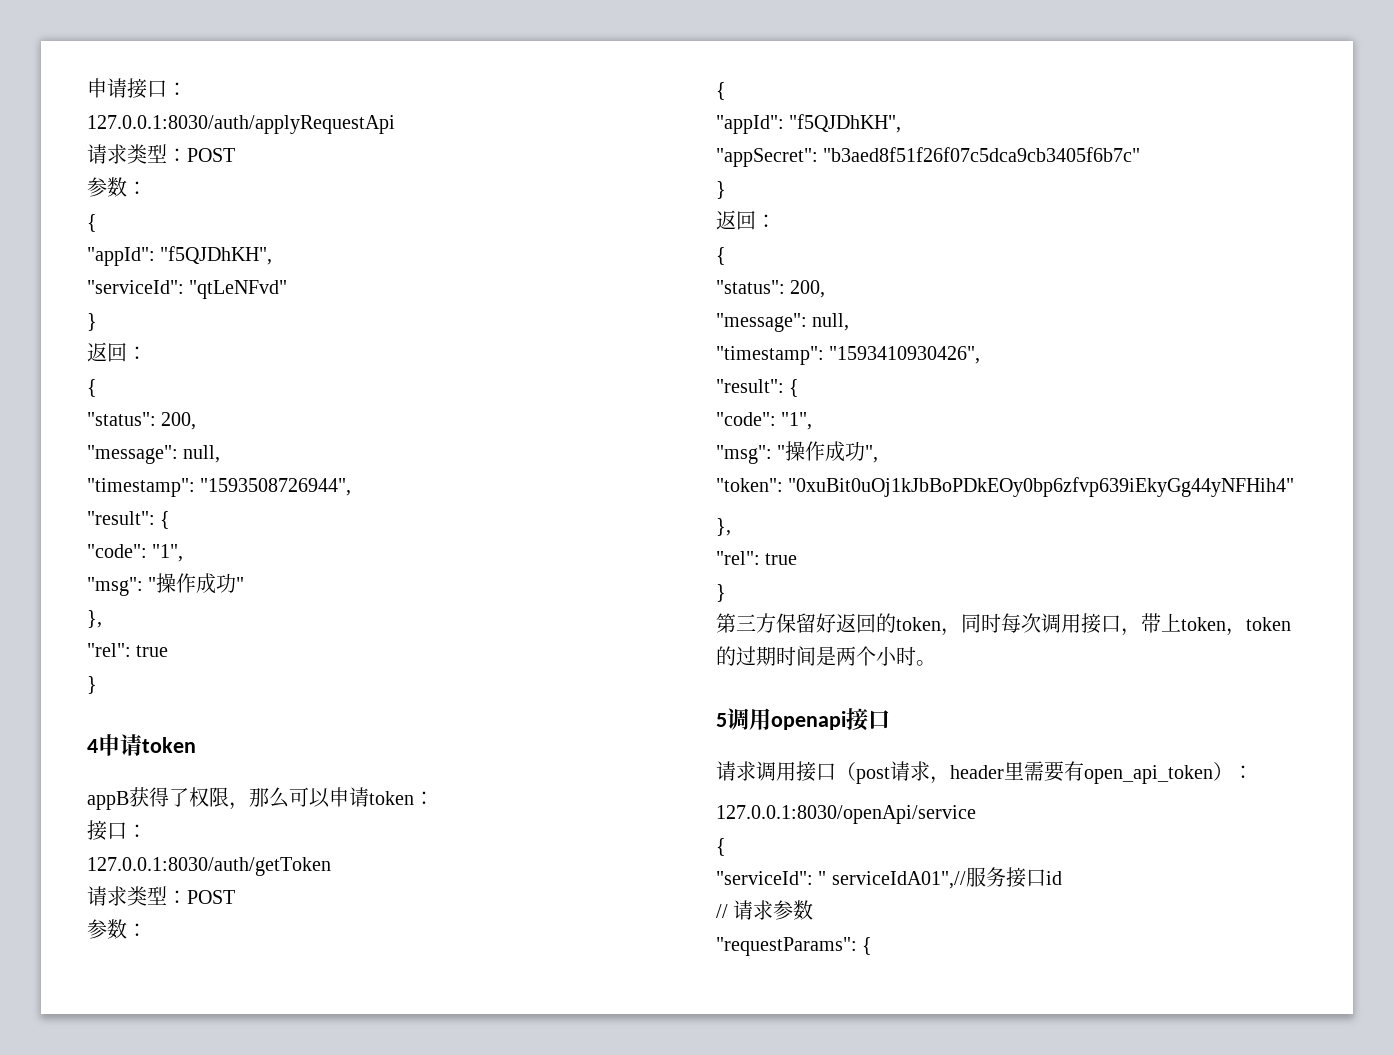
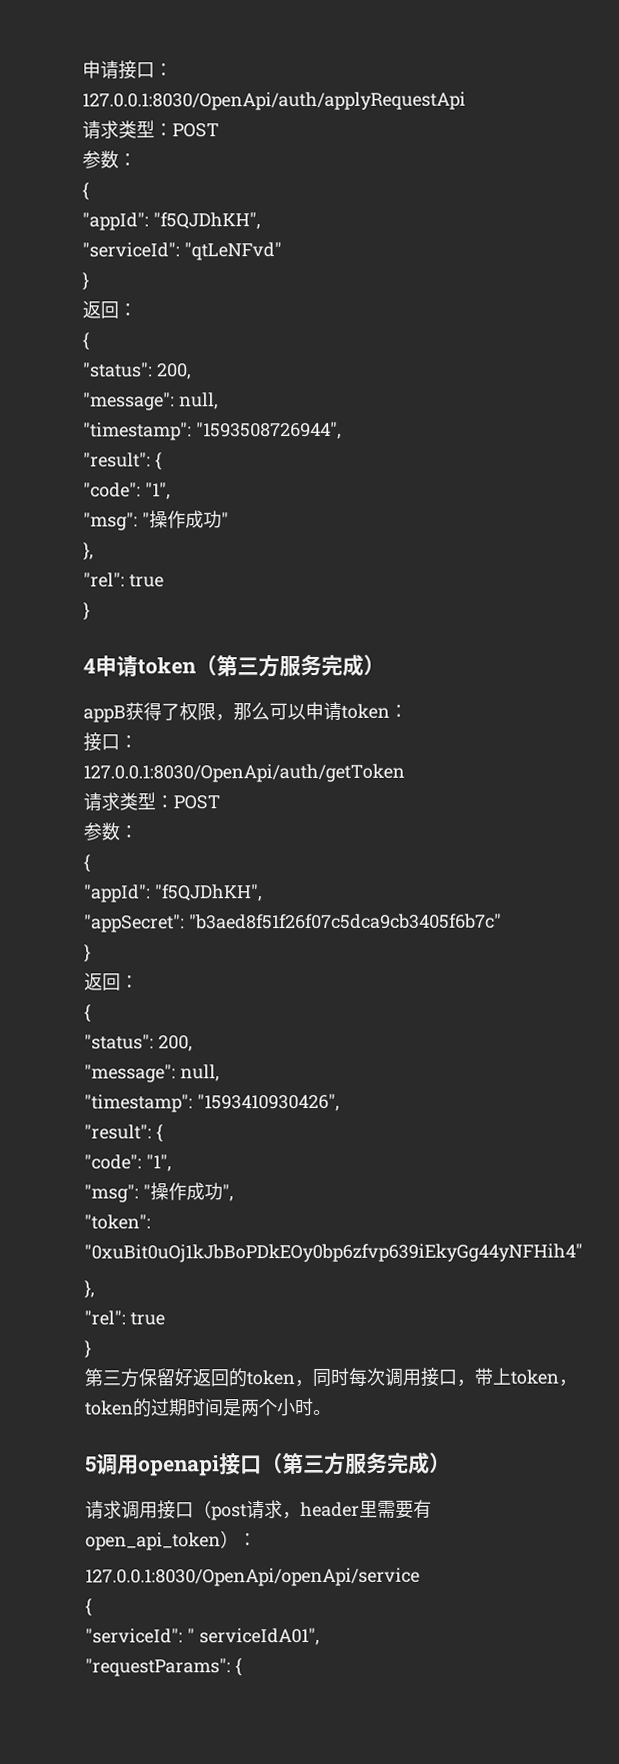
- 127.0.0.1:8030/auth/applyRequestApi
+ 127.0.0.1:8030/OpenApi/auth/applyRequestApi
- 4申请token
+ 4申请token（第三方服务完成）
- 127.0.0.1:8030/auth/getToken
+ 127.0.0.1:8030/OpenApi/auth/getToken
- 5调用openapi接口
+ 5调用openapi接口（第三方服务完成）
- 127.0.0.1:8030/openApi/service
+ 127.0.0.1:8030/OpenApi/openApi/service
- "serviceId": " serviceIdA01",//服务接口id
- // 请求参数
+ "serviceId": " serviceIdA01",

